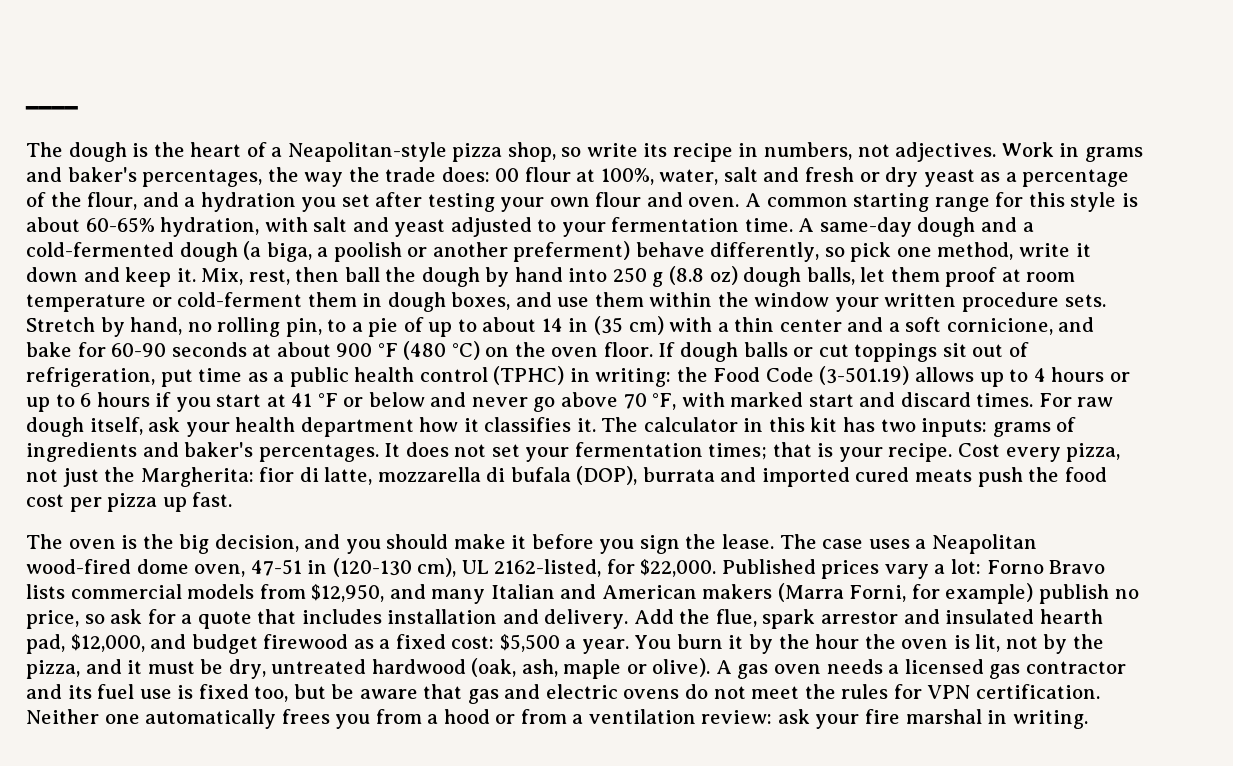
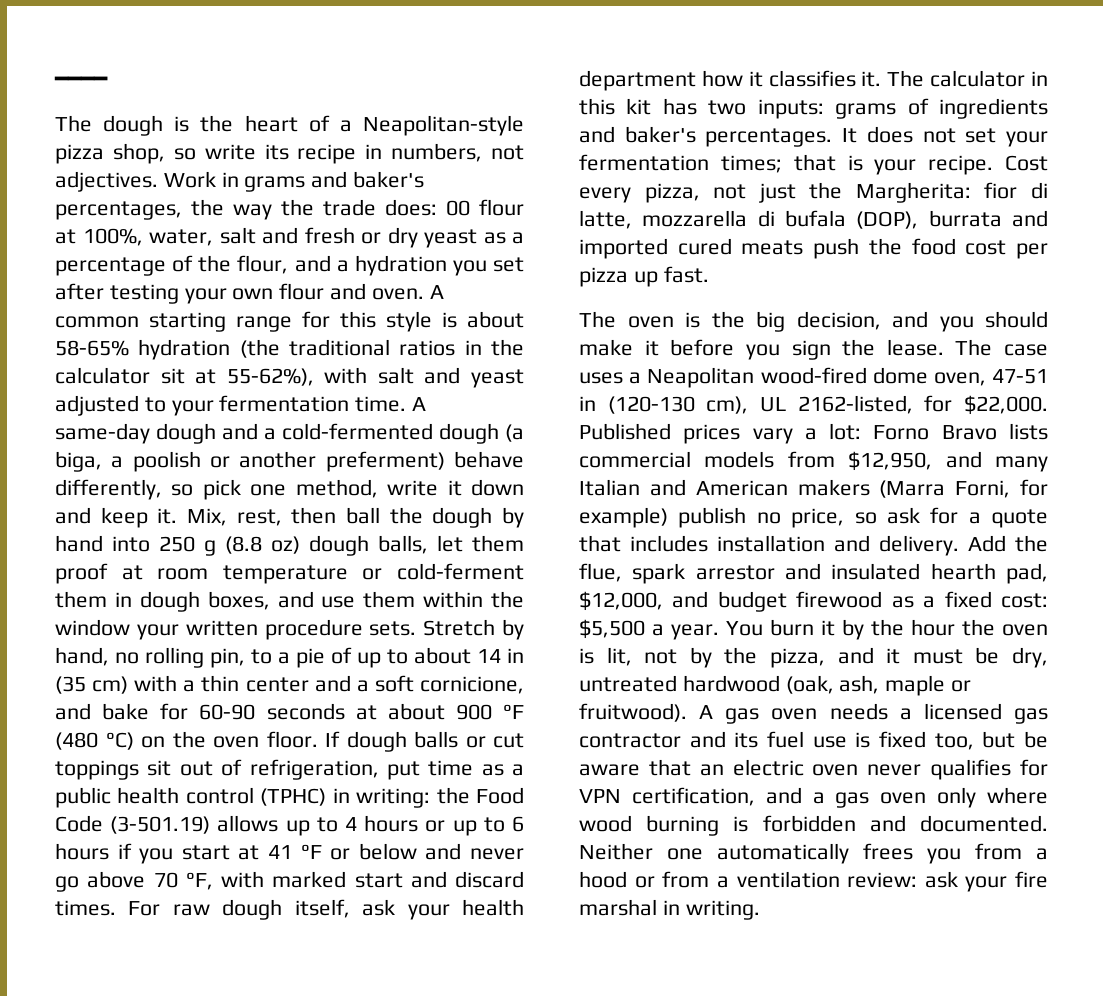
- A common starting range for this style is about 60-65% hydration, with salt and yeast adjusted to your fermentation time.
+ A common starting range for this style is about 58-65% hydration (the traditional ratios in the calculator sit at 55-62%), with salt and yeast adjusted to your fermentation time.
- You burn it by the hour the oven is lit, not by the pizza, and it must be dry, untreated hardwood (oak, ash, maple or olive).
+ You burn it by the hour the oven is lit, not by the pizza, and it must be dry, untreated hardwood (oak, ash, maple or fruitwood).
- A gas oven needs a licensed gas contractor and its fuel use is fixed too, but be aware that gas and electric ovens do not meet the rules for VPN certification.
+ A gas oven needs a licensed gas contractor and its fuel use is fixed too, but be aware that an electric oven never qualifies for VPN certification, and a gas oven only where wood burning is forbidden and documented.

